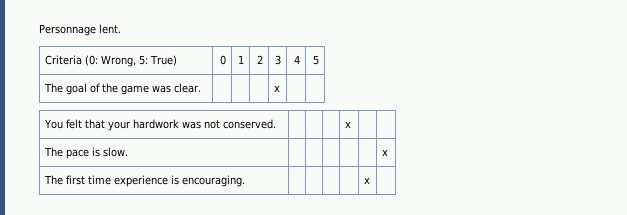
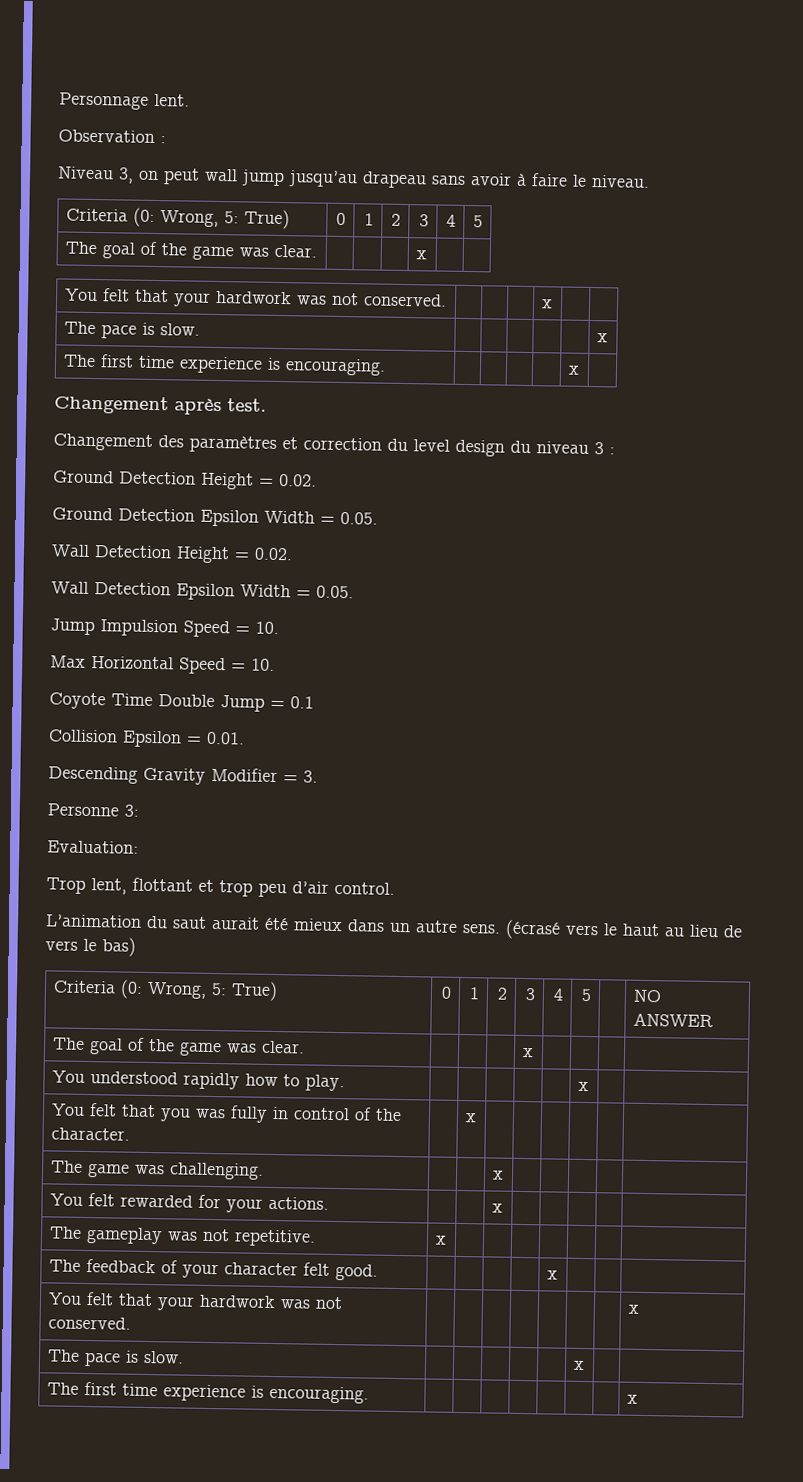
+ Observation :
+ Niveau 3, on peut wall jump jusqu’au drapeau sans avoir à faire le niveau.
+ Changement après test.
+ Changement des paramètres et correction du level design du niveau 3 :
+ Ground Detection Height = 0.02.
+ Ground Detection Epsilon Width = 0.05.
+ Wall Detection Height = 0.02.
+ Wall Detection Epsilon Width = 0.05.
+ Jump Impulsion Speed = 10.
+ Max Horizontal Speed = 10.
+ Coyote Time Double Jump = 0.1
+ Collision Epsilon = 0.01.
+ Descending Gravity Modifier = 3.
+ Personne 3:
+ Evaluation:
+ Trop lent, flottant et trop peu d’air control.
+ L’animation du saut aurait été mieux dans un autre sens. (écrasé vers le haut au lieu de vers le bas)
+ Criteria (0: Wrong, 5: True) | 0 | 1 | 2 | 3 | 4 | 5 | | NO ANSWER
+ The goal of the game was clear. | | | | x | | | |
+ You understood rapidly how to play. | | | | | | x | |
+ You felt that you was fully in control of the character. | | x | | | | | |
+ The game was challenging. | | | x | | | | |
+ You felt rewarded for your actions. | | | x | | | | |
+ The gameplay was not repetitive. | x | | | | | | |
+ The feedback of your character felt good. | | | | | x | | |
+ You felt that your hardwork was not conserved. | | | | | | | | x
+ The pace is slow. | | | | | | x | |
+ The first time experience is encouraging. | | | | | | | | x

